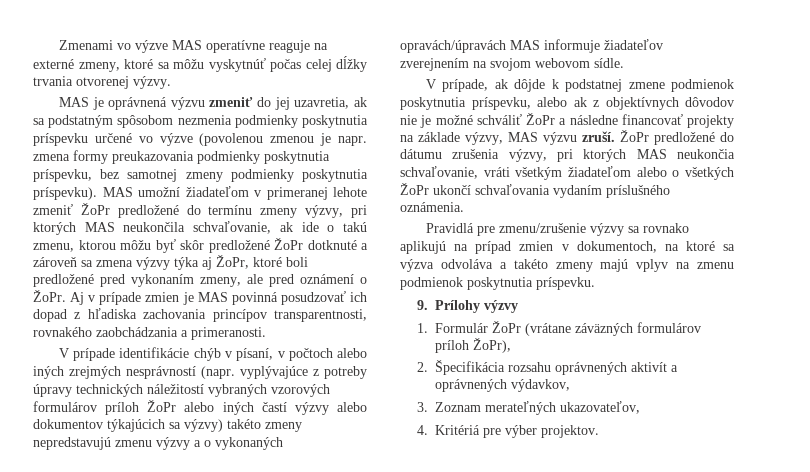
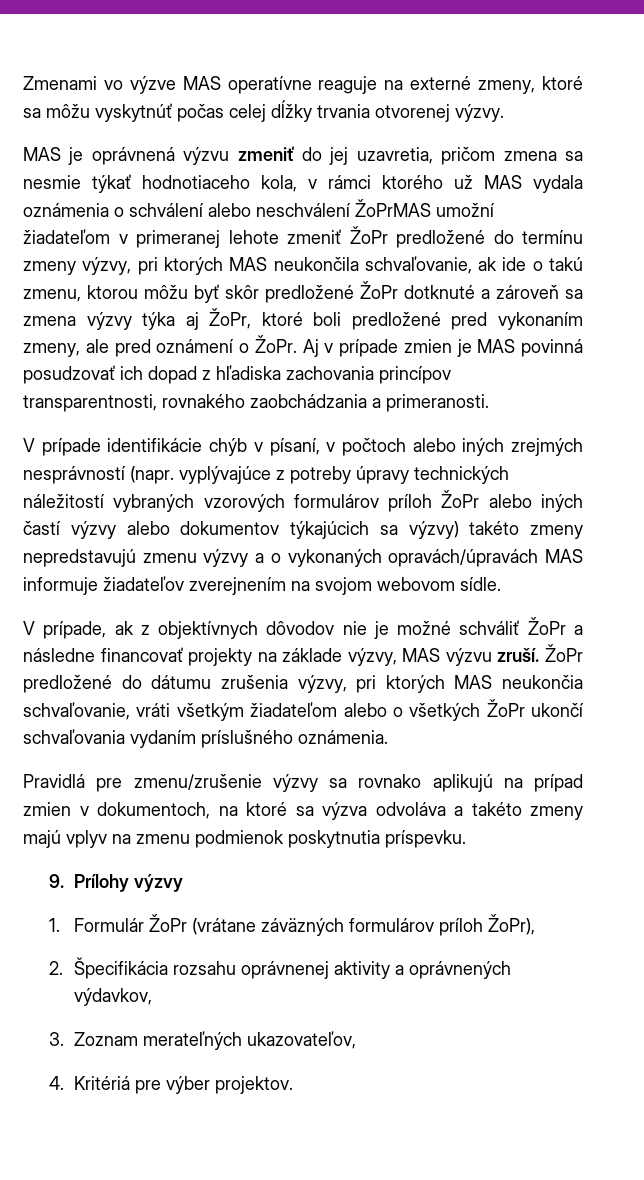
- MAS je oprávnená výzvu zmeniť do jej uzavretia, ak sa podstatným spôsobom nezmenia podmienky poskytnutia príspevku určené vo výzve (povolenou zmenou je napr. zmena formy preukazovania podmienky poskytnutia príspevku, bez samotnej zmeny podmienky poskytnutia príspevku). MAS umožní žiadateľom v primeranej lehote zmeniť ŽoPr predložené do termínu zmeny výzvy, pri ktorých MAS neukončila schvaľovanie, ak ide o takú zmenu, ktorou môžu byť skôr predložené ŽoPr dotknuté a zároveň sa zmena výzvy týka aj ŽoPr, ktoré boli predložené pred vykonaním zmeny, ale pred oznámení o ŽoPr.
+ MAS je oprávnená výzvu zmeniť do jej uzavretia, pričom zmena sa nesmie týkať hodnotiaceho kola, v rámci ktorého už MAS vydala oznámenia o schválení alebo neschválení ŽoPrMAS umožní žiadateľom v primeranej lehote zmeniť ŽoPr predložené do termínu zmeny výzvy, pri ktorých MAS neukončila schvaľovanie, ak ide o takú zmenu, ktorou môžu byť skôr predložené ŽoPr dotknuté a zároveň sa zmena výzvy týka aj ŽoPr, ktoré boli predložené pred vykonaním zmeny, ale pred oznámení o ŽoPr.
- V prípade, ak dôjde k podstatnej zmene podmienok poskytnutia príspevku, alebo ak z objektívnych dôvodov nie je možné schváliť ŽoPr a následne financovať projekty na základe výzvy, MAS výzvu zruší.
+ V prípade, ak z objektívnych dôvodov nie je možné schváliť ŽoPr a následne financovať projekty na základe výzvy, MAS výzvu zruší.
- 2. Špecifikácia rozsahu oprávnených aktivít a oprávnených výdavkov,
+ 2. Špecifikácia rozsahu oprávnenej aktivity a oprávnených výdavkov,

